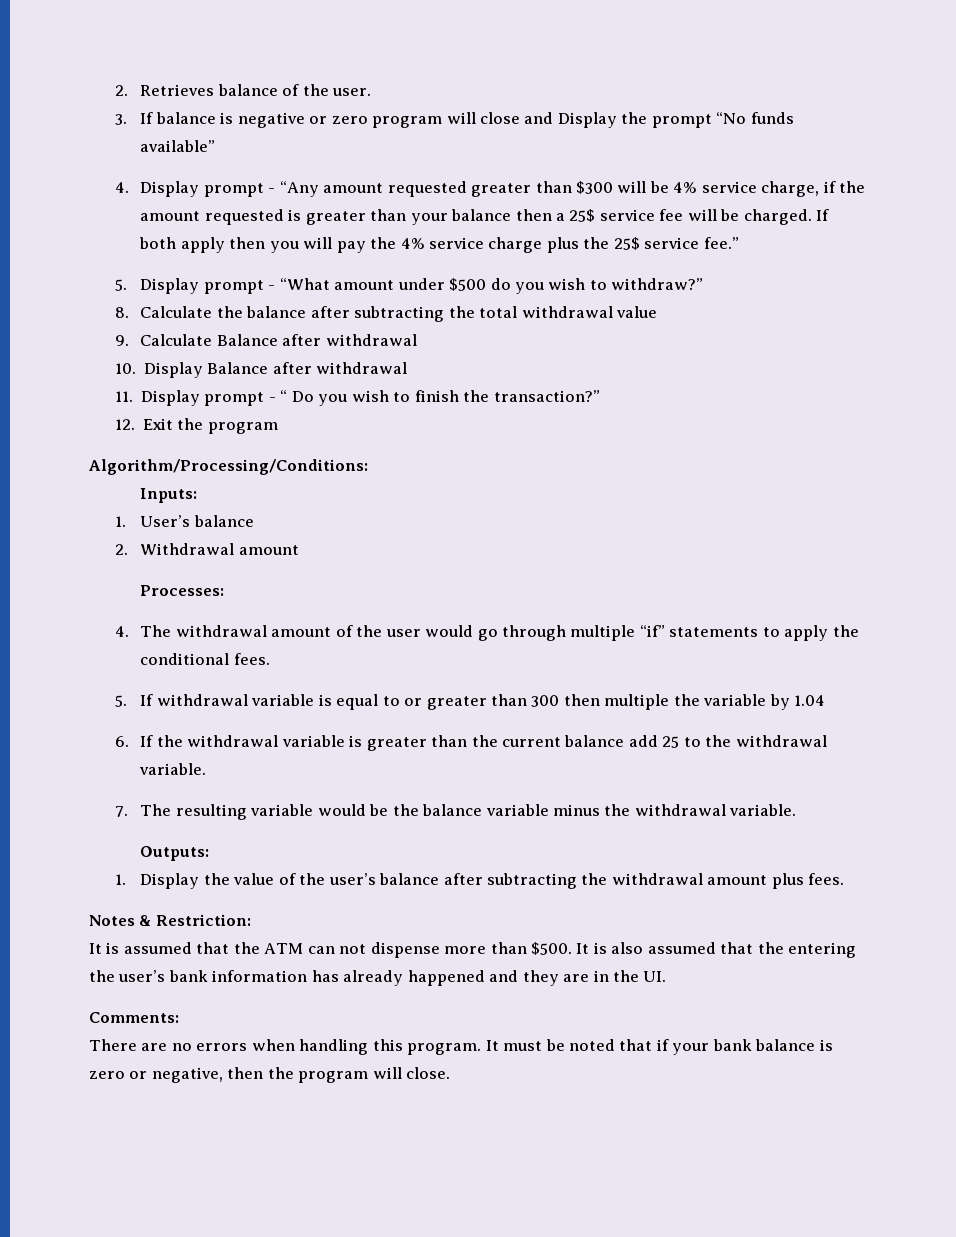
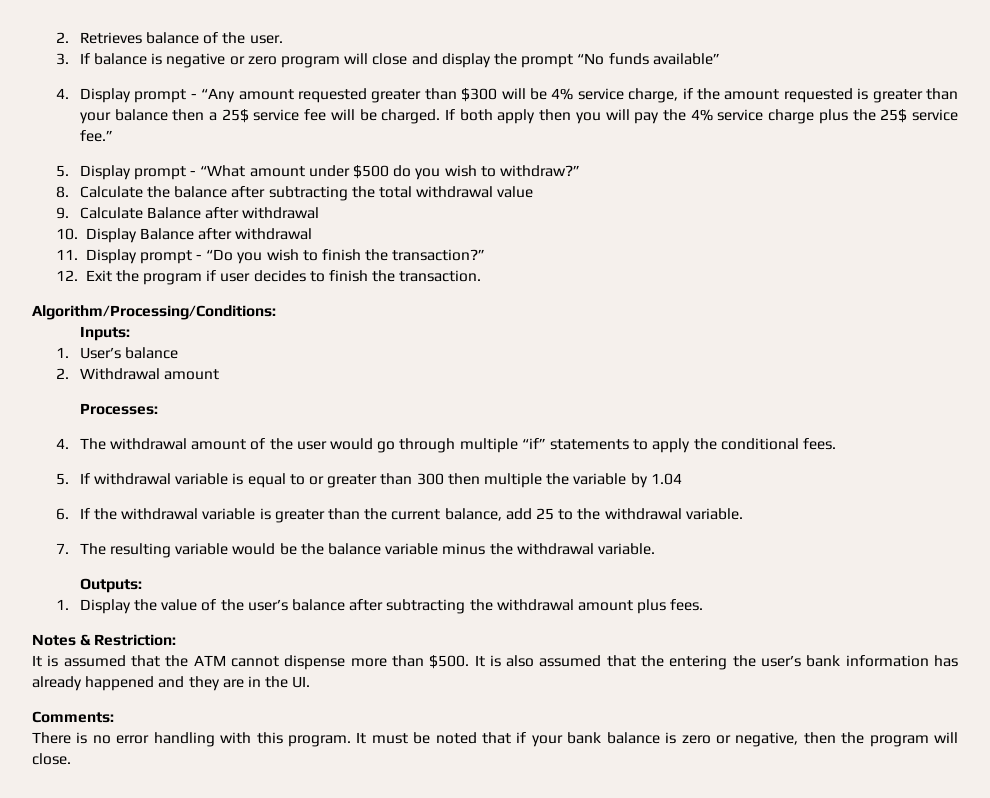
- 3. If balance is negative or zero program will close and Display the prompt “No funds available”
+ 3. If balance is negative or zero program will close and display the prompt “No funds available”
- 11. Display prompt - “ Do you wish to finish the transaction?”
+ 11. Display prompt - “Do you wish to finish the transaction?”
- 12. Exit the program
+ 12. Exit the program if user decides to finish the transaction.
- 6. If the withdrawal variable is greater than the current balance add 25 to the withdrawal variable.
+ 6. If the withdrawal variable is greater than the current balance, add 25 to the withdrawal variable.
- It is assumed that the ATM can not dispense more than $500.
+ It is assumed that the ATM cannot dispense more than $500.
- There are no errors when handling this program.
+ There is no error handling with this program.

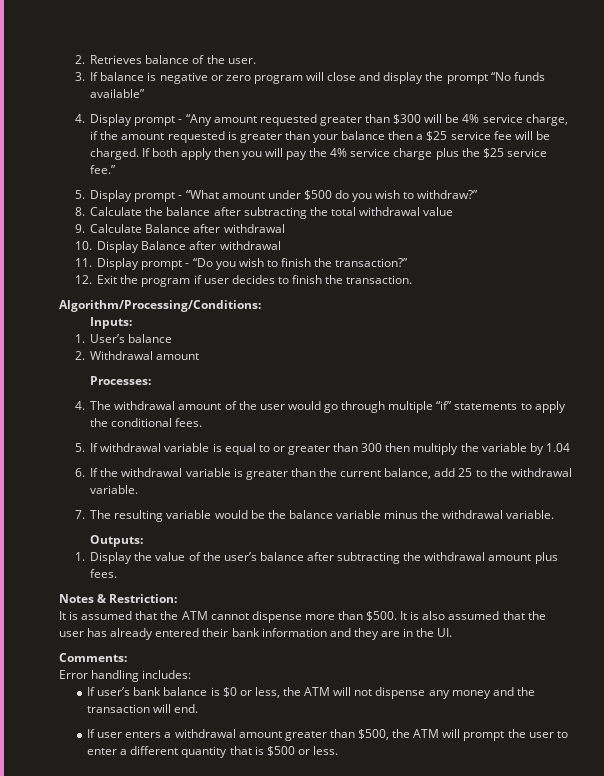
- 4. Display prompt - “Any amount requested greater than $300 will be 4% service charge, if the amount requested is greater than your balance then a 25$ service fee will be charged.
+ 4. Display prompt - “Any amount requested greater than $300 will be 4% service charge, if the amount requested is greater than your balance then a $25 service fee will be charged.
- If both apply then you will pay the 4% service charge plus the 25$ service fee.”
+ If both apply then you will pay the 4% service charge plus the $25 service fee.”
- 5. If withdrawal variable is equal to or greater than 300 then multiple the variable by 1.04
+ 5. If withdrawal variable is equal to or greater than 300 then multiply the variable by 1.04
- It is also assumed that the entering the user’s bank information has already happened and they are in the UI.
+ It is also assumed that the user has already entered their bank information and they are in the UI.
- There is no error handling with this program. It must be noted that if your bank balance is zero or negative, then the program will close.
+ Error handling includes:
+ If user’s bank balance is $0 or less, the ATM will not dispense any money and the transaction will end.
+ If user enters a withdrawal amount greater than $500, the ATM will prompt the user to enter a different quantity that is $500 or less.

